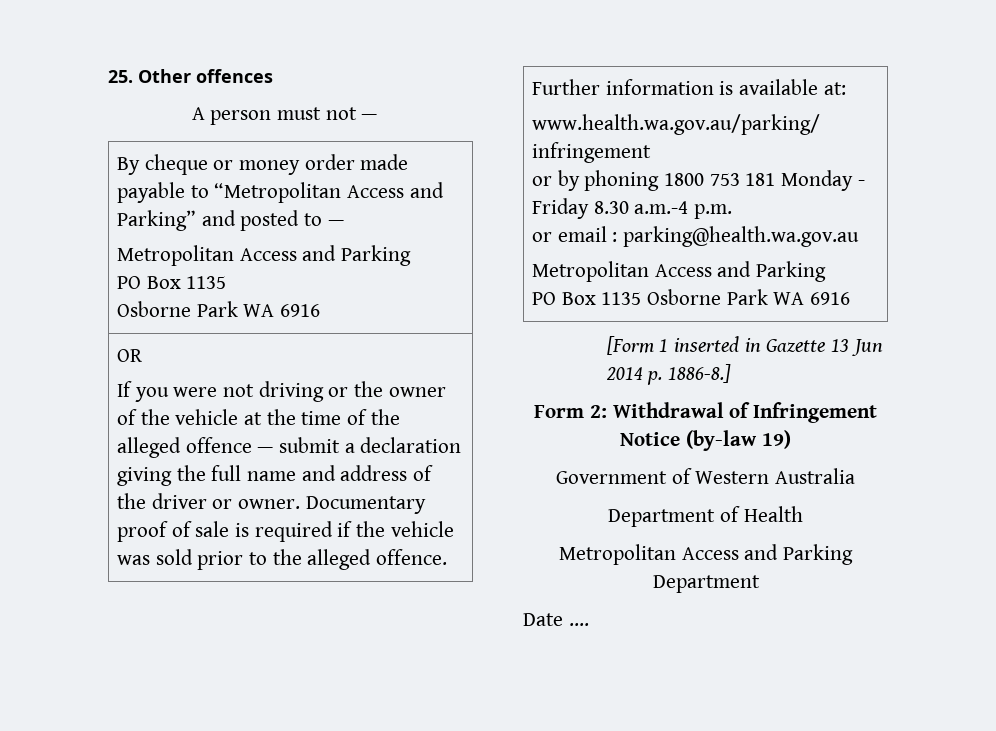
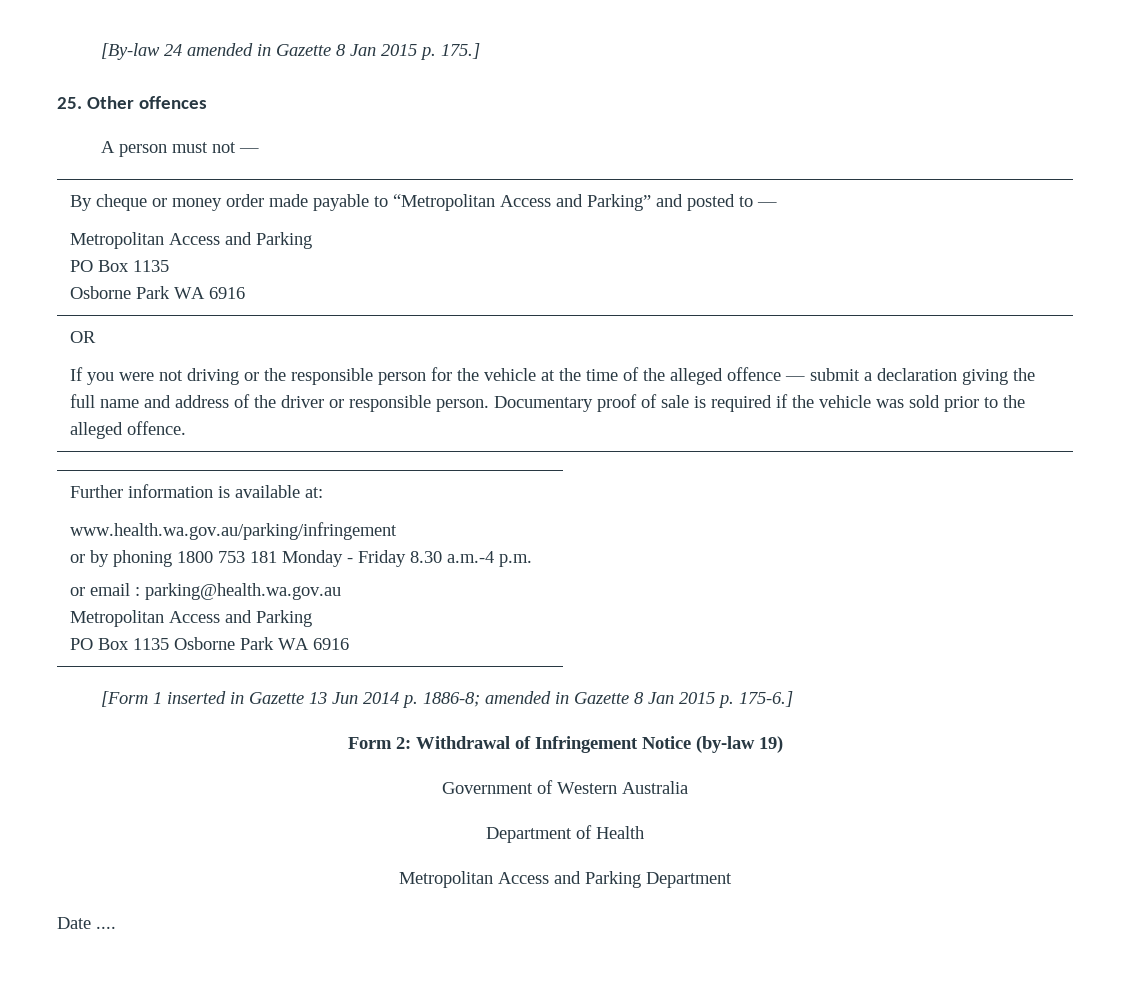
+ [By-law 24 amended in Gazette 8 Jan 2015 p. 175.]
- If you were not driving or the owner of the vehicle at the time of the alleged offence — submit a declaration giving the full name and address of the driver or owner.
+ If you were not driving or the responsible person for the vehicle at the time of the alleged offence — submit a declaration giving the full name and address of the driver or responsible person.
- [Form 1 inserted in Gazette 13 Jun 2014 p. 1886-8.]
+ [Form 1 inserted in Gazette 13 Jun 2014 p. 1886-8; amended in Gazette 8 Jan 2015 p. 175-6.]

